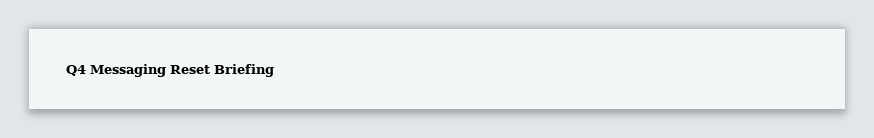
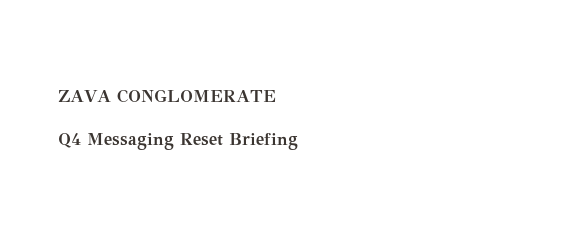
+ ZAVA CONGLOMERATE

